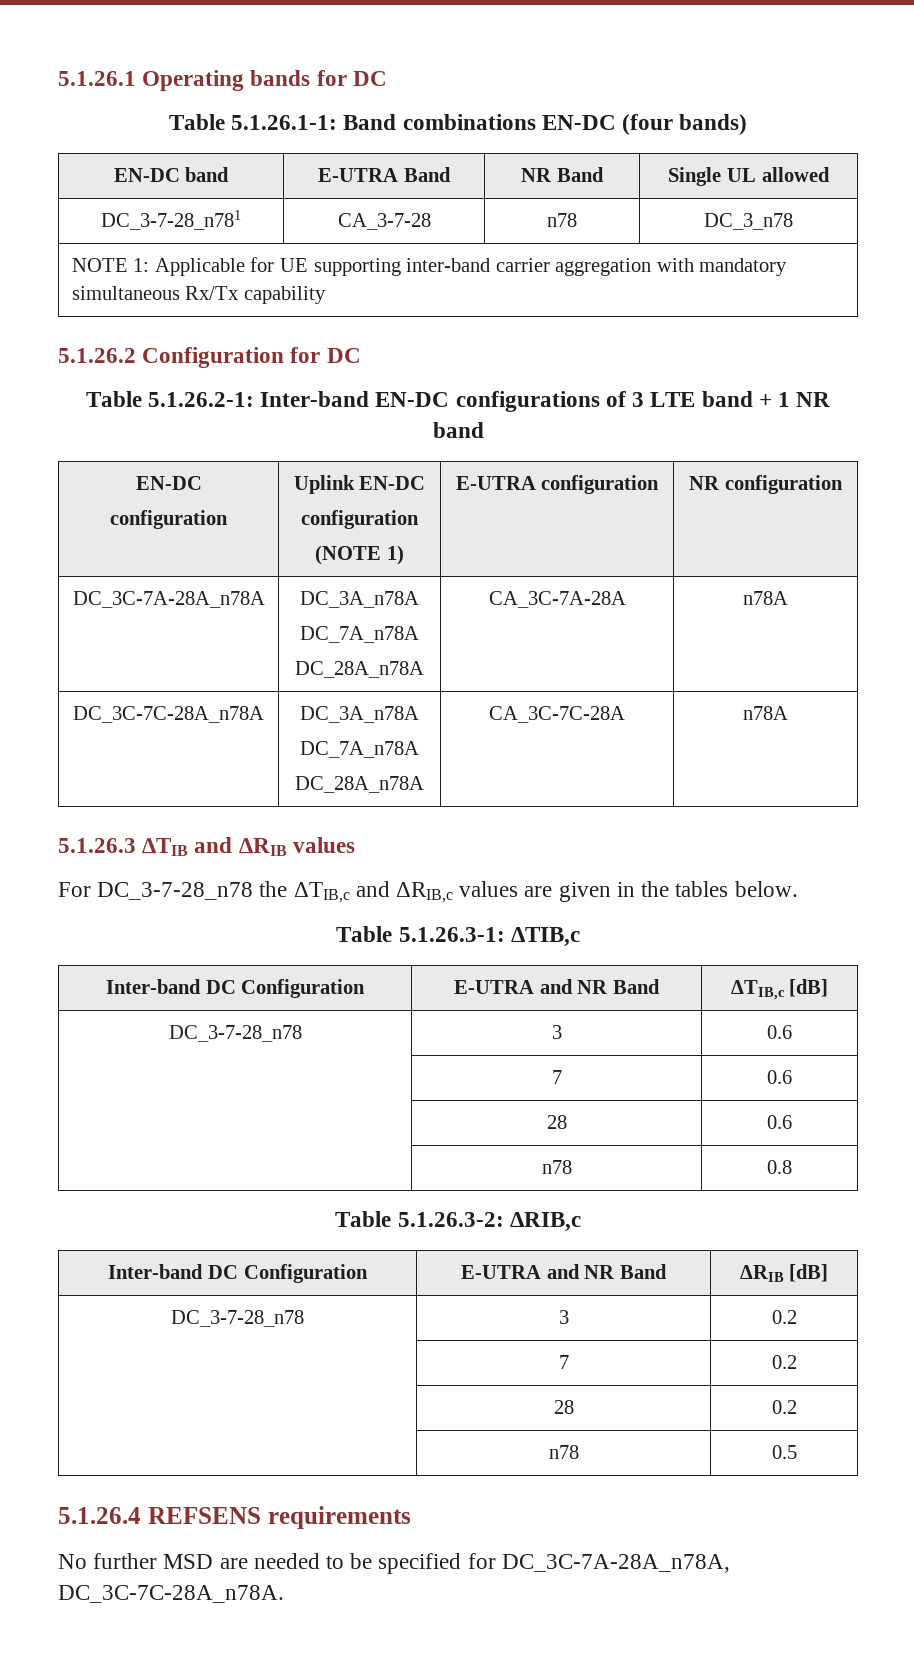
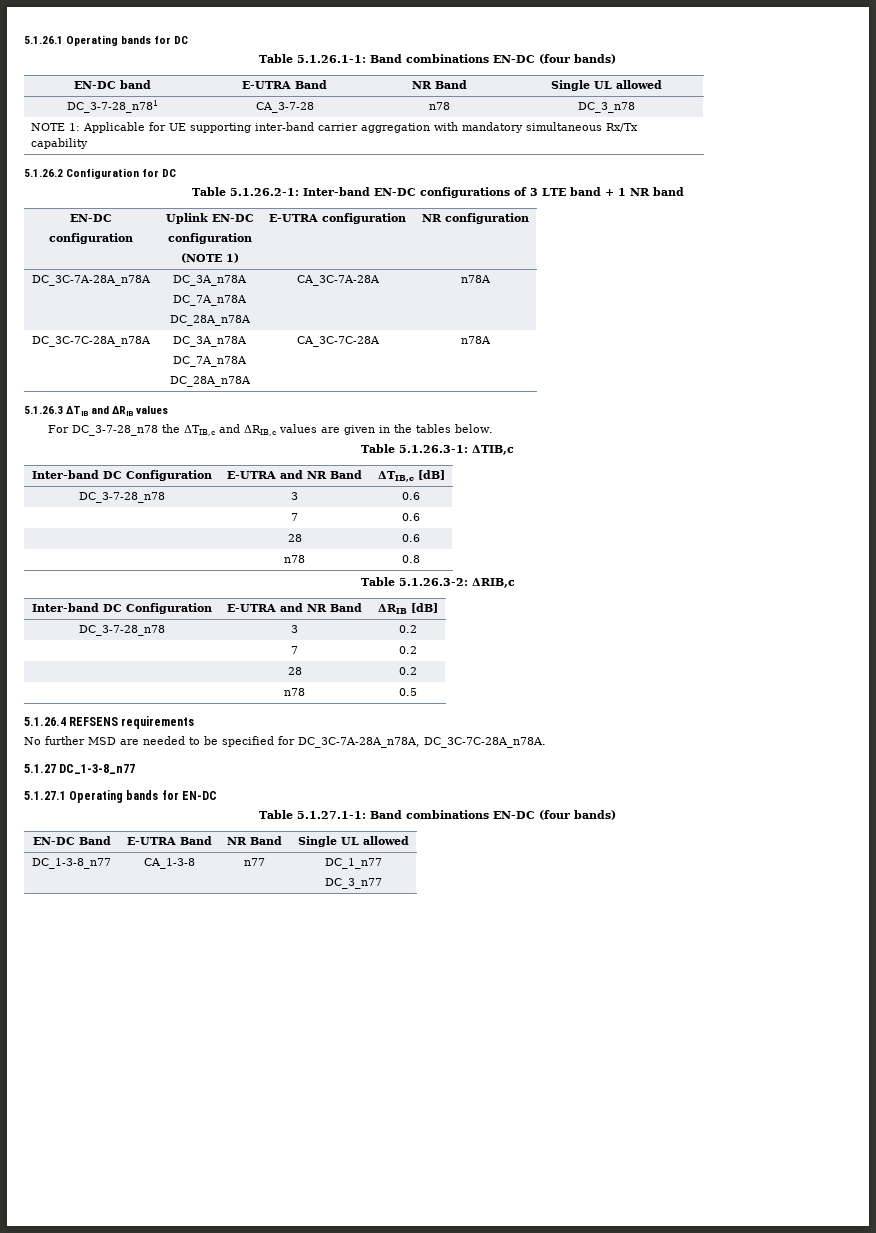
+ 5.1.27 DC_1-3-8_n77
+ 5.1.27.1 Operating bands for EN-DC
+ Table 5.1.27.1-1: Band combinations EN-DC (four bands)
+ EN-DC Band | E-UTRA Band | NR Band | Single UL allowed
+ DC_1-3-8_n77 | CA_1-3-8 | n77 | DC_1_n77
+ DC_3_n77

